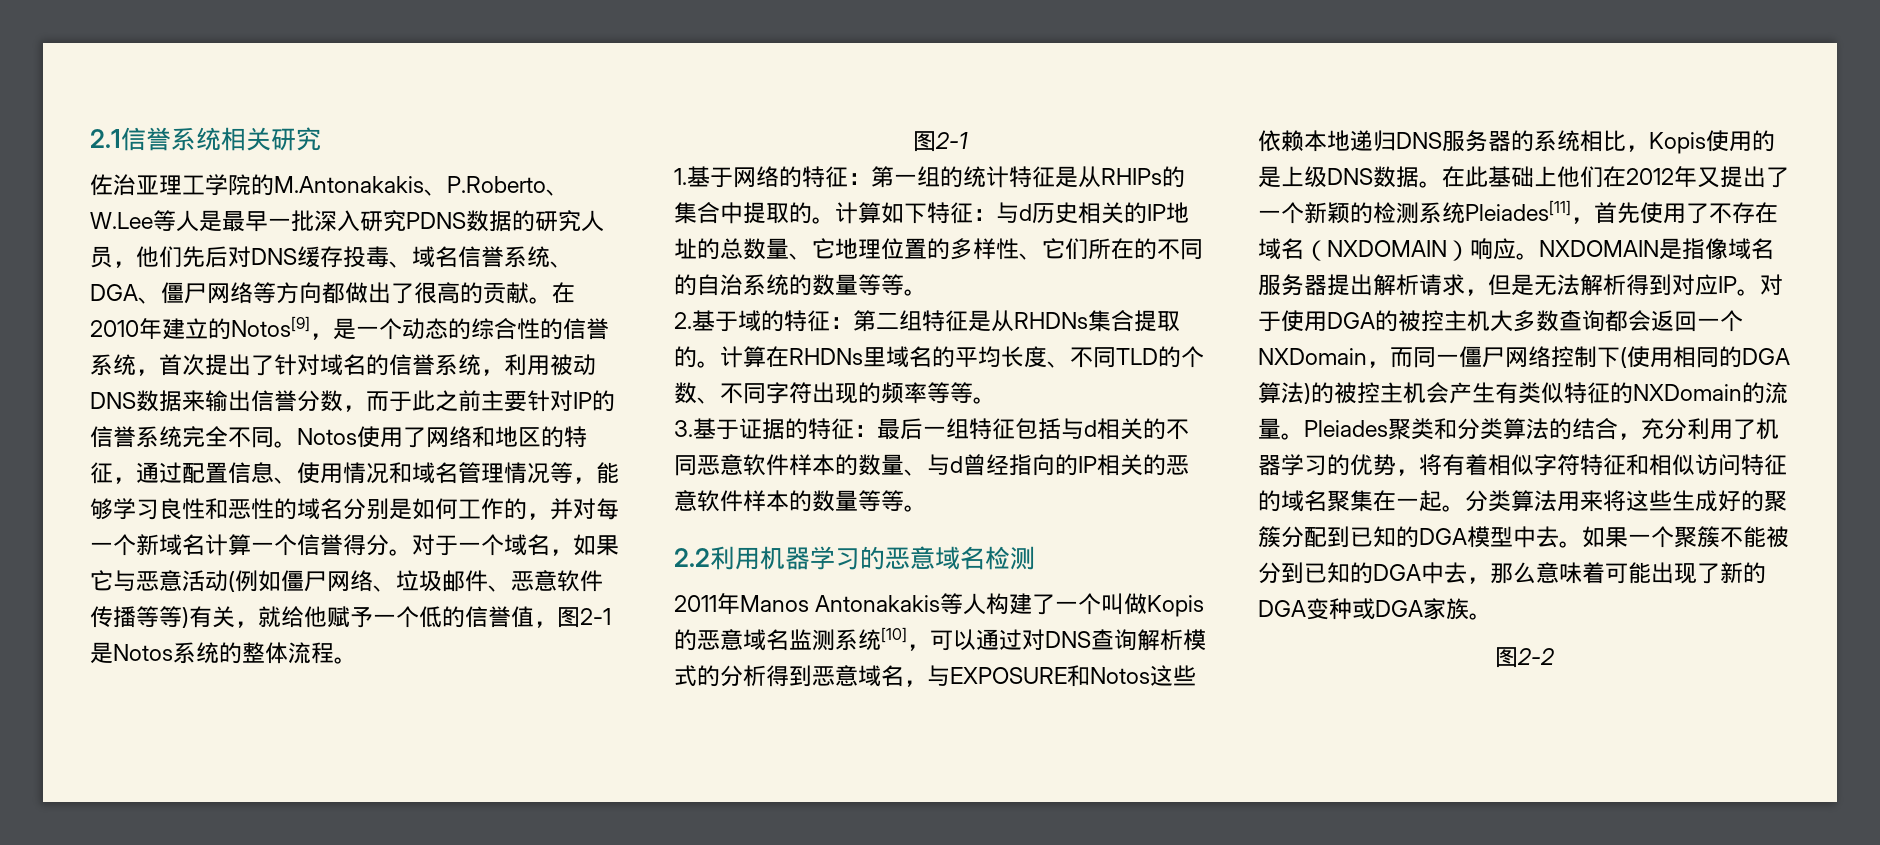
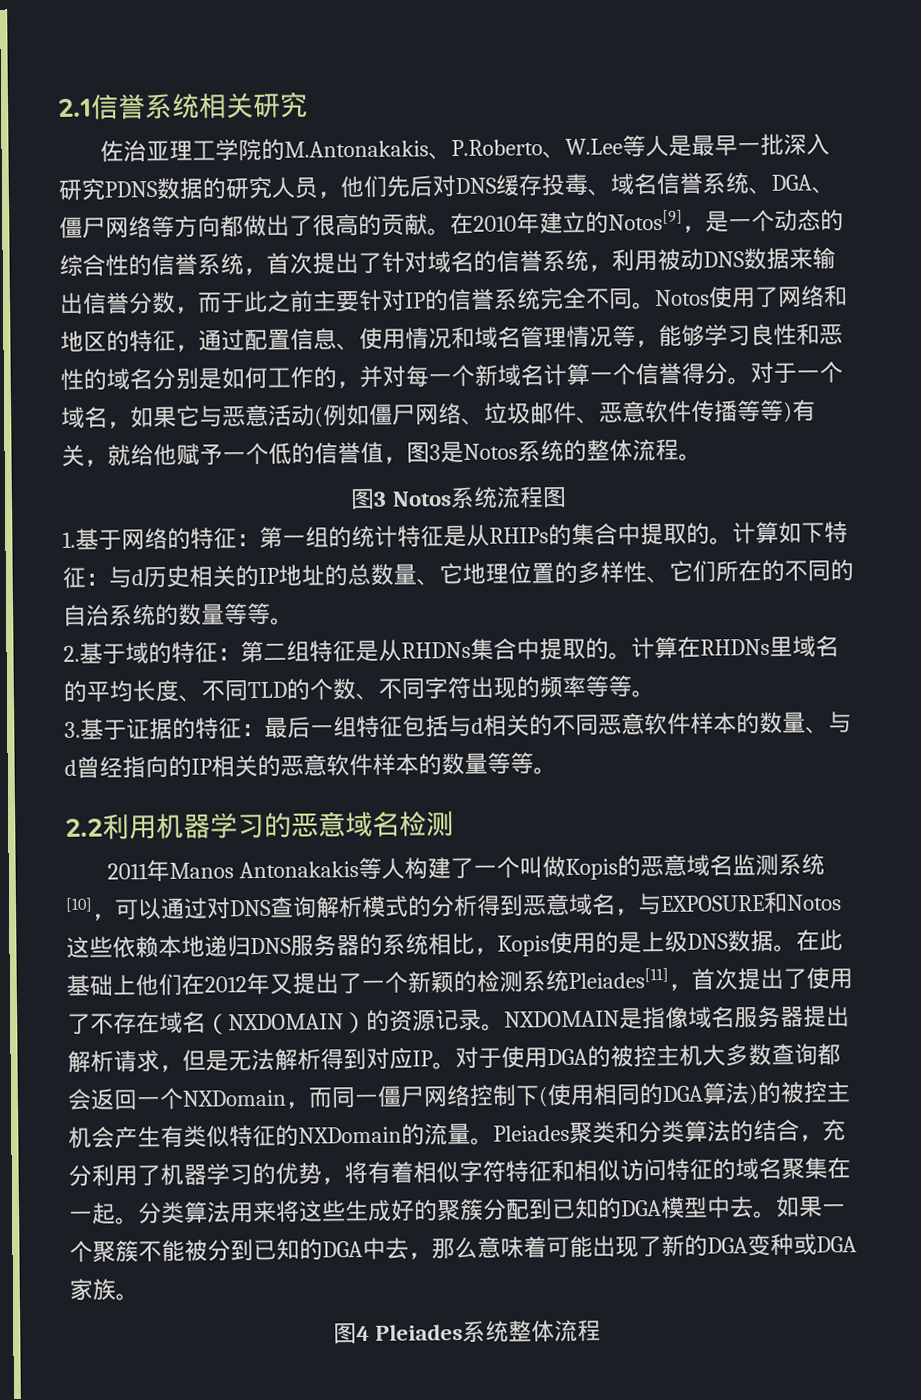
- 对于一个域名，如果它与恶意活动(例如僵尸网络、垃圾邮件、恶意软件传播等等)有关，就给他赋予一个低的信誉值，图2-1是Notos系统的整体流程。
- 图2-1
+ 对于一个域名，如果它与恶意活动(例如僵尸网络、垃圾邮件、恶意软件传播等等)有关，就给他赋予一个低的信誉值，图3是Notos系统的整体流程。
+ 图3 Notos系统流程图
- 2.基于域的特征：第二组特征是从RHDNs集合提取的。
+ 2.基于域的特征：第二组特征是从RHDNs集合中提取的。
- 在此基础上他们在2012年又提出了一个新颖的检测系统Pleiades[11]，首先使用了不存在域名（NXDOMAIN）响应。
+ 在此基础上他们在2012年又提出了一个新颖的检测系统Pleiades[11]，首次提出了使用了不存在域名（NXDOMAIN）的资源记录。
- 图2-2
+ 图4 Pleiades系统整体流程

